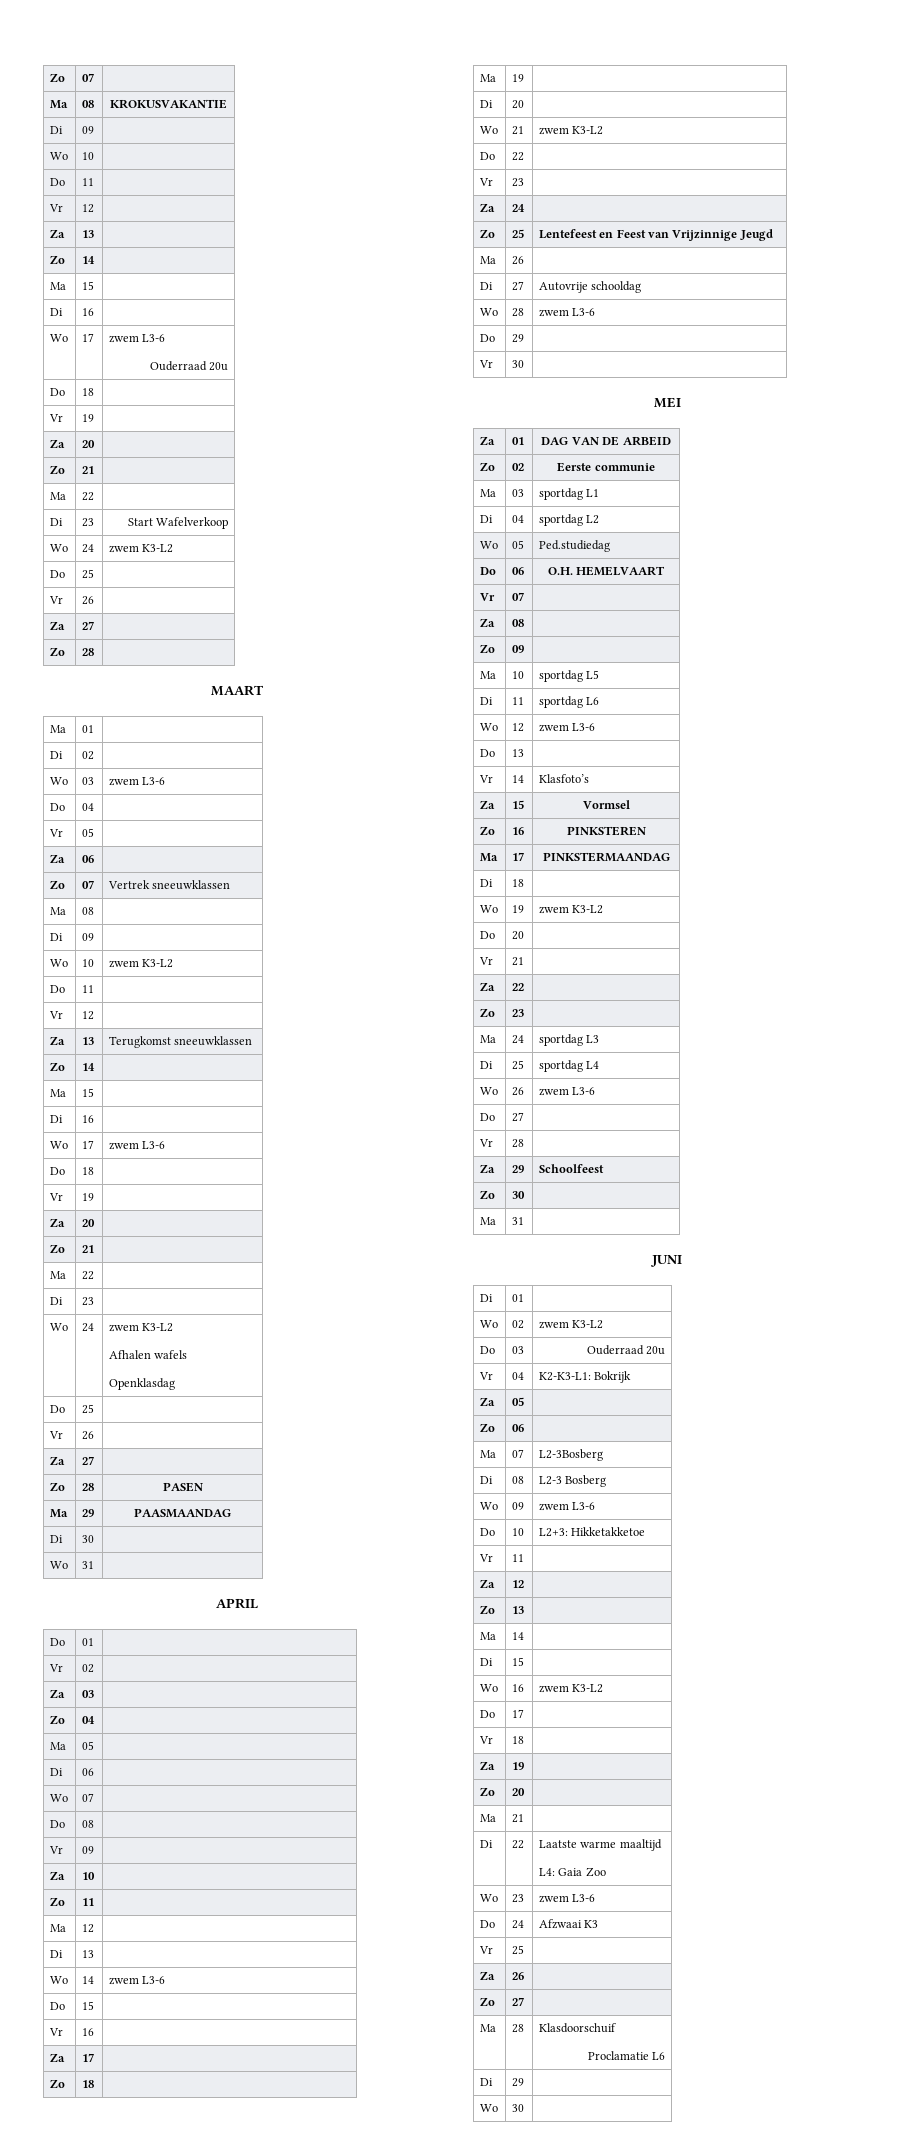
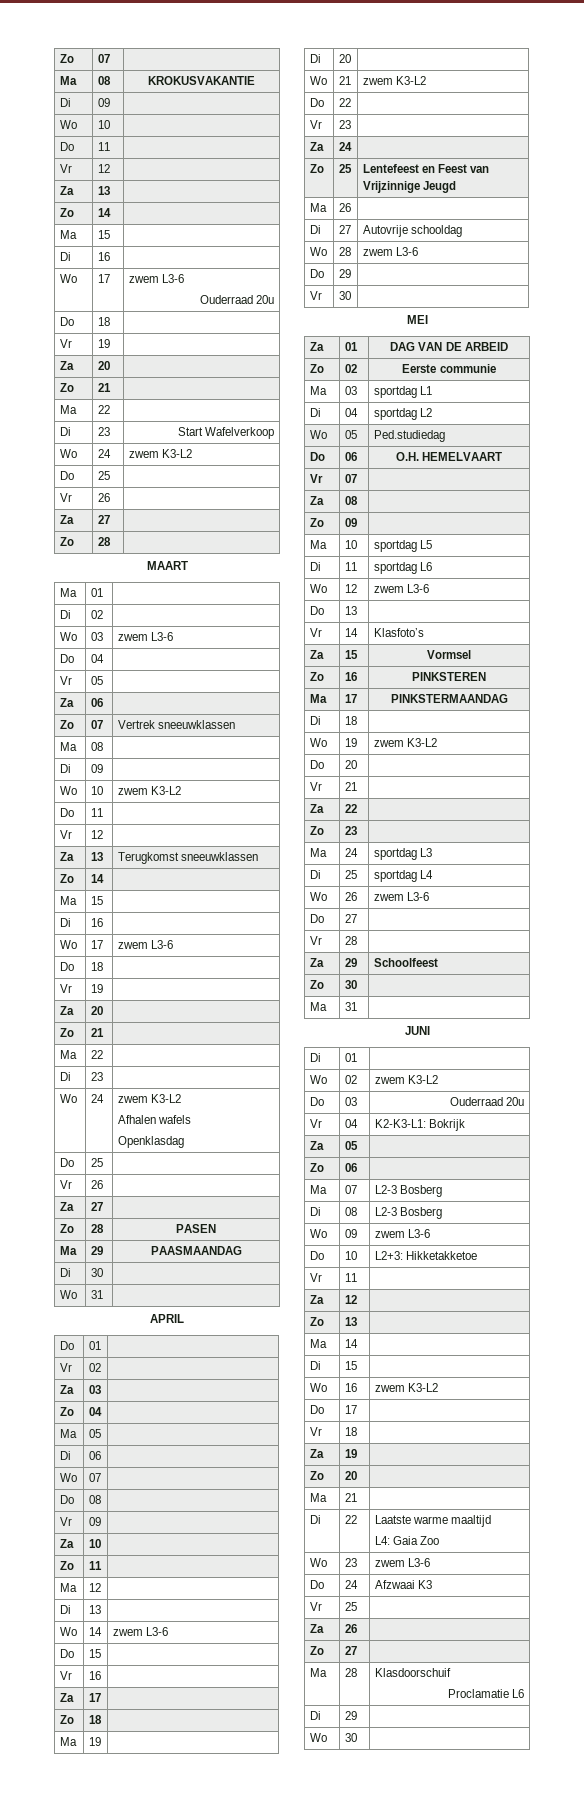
- Ma | 07 | L2-3Bosberg
+ Ma | 07 | L2-3 Bosberg

